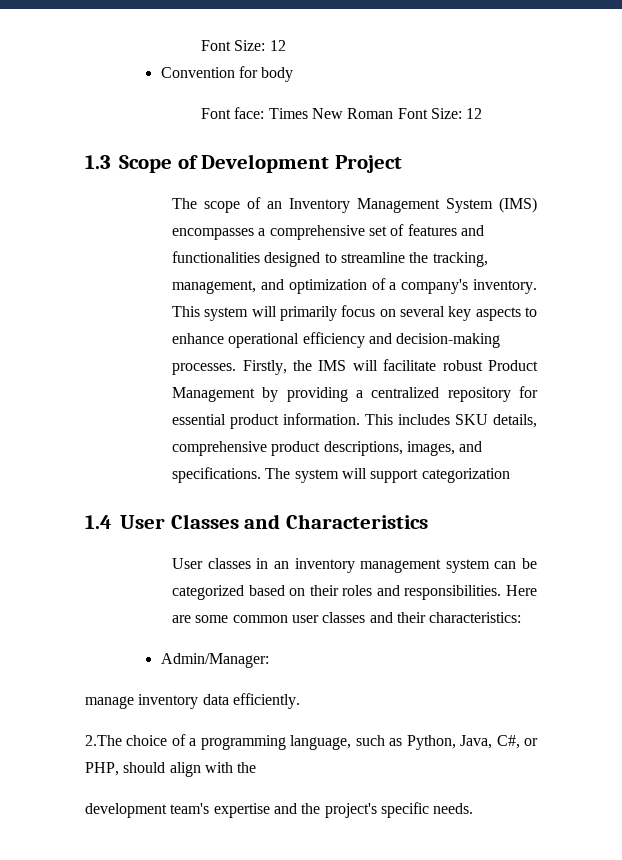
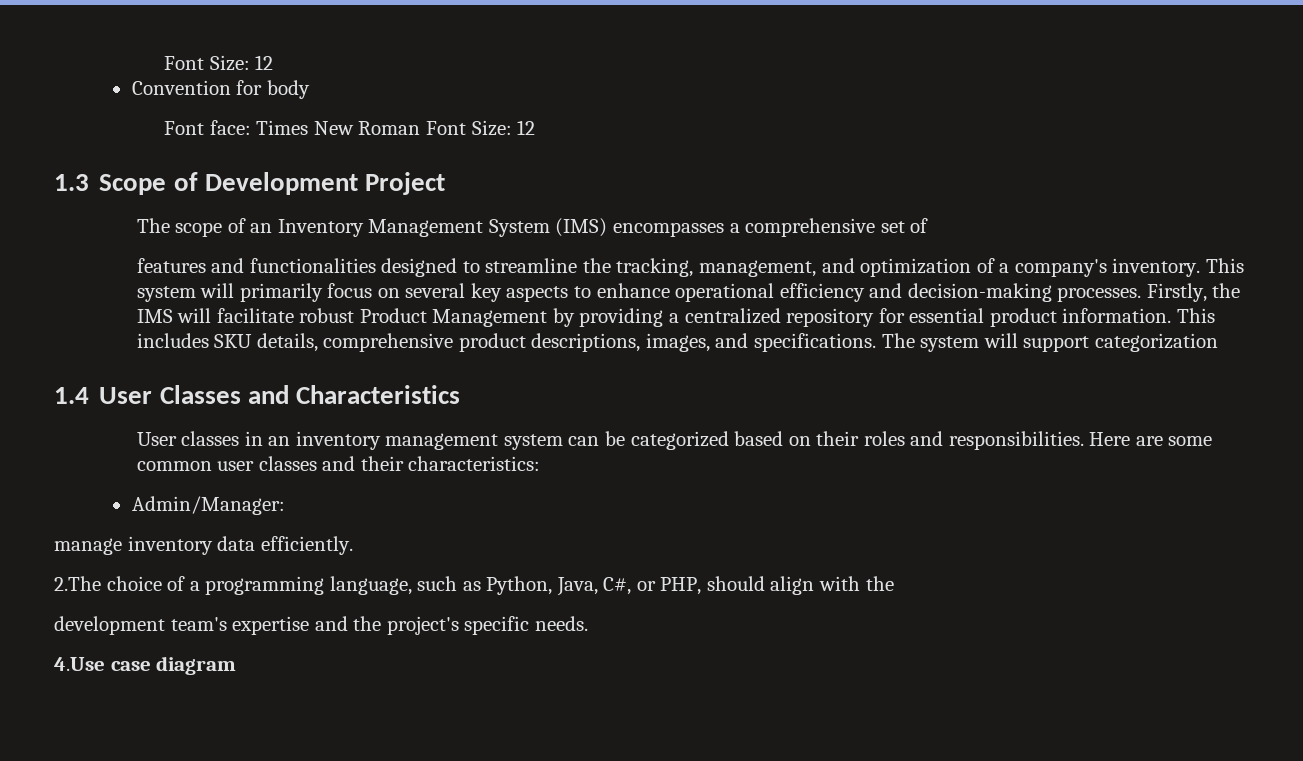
- The scope of an Inventory Management System (IMS) encompasses a comprehensive set of features and functionalities designed to streamline the tracking, management, and optimization of a company's inventory.
+ The scope of an Inventory Management System (IMS) encompasses a comprehensive set of
+ features and functionalities designed to streamline the tracking, management, and optimization of a company's inventory.
+ 4.Use case diagram

